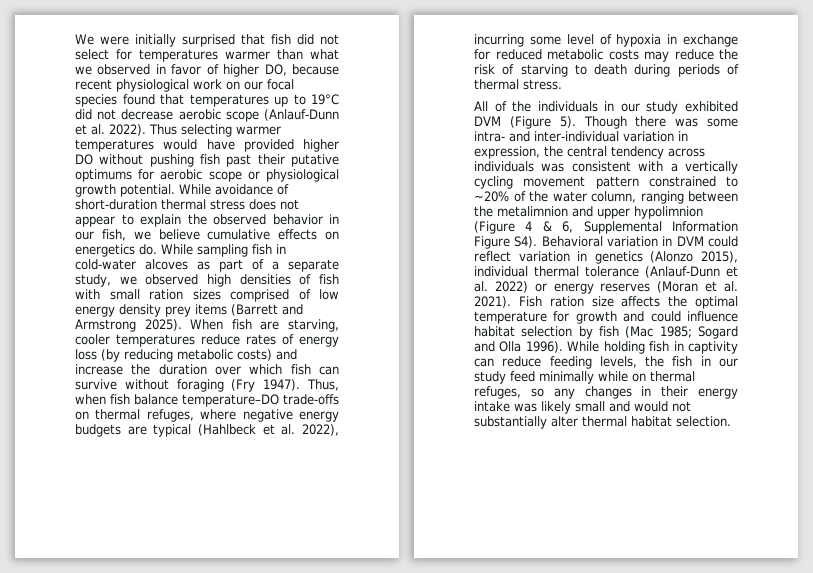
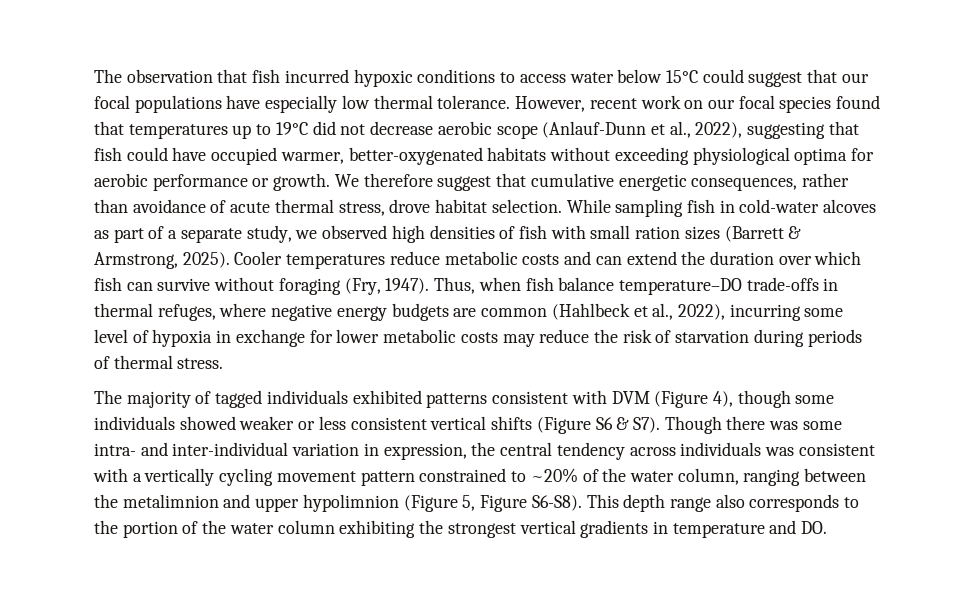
- We were initially surprised that fish did not select for temperatures warmer than what we observed in favor of higher DO, because recent physiological work on our focal species found that temperatures up to 19°C did not decrease aerobic scope (Anlauf-Dunn et al. 2022). Thus selecting warmer temperatures would have provided higher DO without pushing fish past their putative optimums for aerobic scope or physiological growth potential. While avoidance of short-duration thermal stress does not appear to explain the observed behavior in our fish, we believe cumulative effects on energetics do.
+ The observation that fish incurred hypoxic conditions to access water below 15°C could suggest that our focal populations have especially low thermal tolerance. However, recent work on our focal species found that temperatures up to 19°C did not decrease aerobic scope (Anlauf-Dunn et al., 2022), suggesting that fish could have occupied warmer, better-oxygenated habitats without exceeding physiological optima for aerobic performance or growth. We therefore suggest that cumulative energetic consequences, rather than avoidance of acute thermal stress, drove habitat selection.
- While sampling fish in cold-water alcoves as part of a separate study, we observed high densities of fish with small ration sizes comprised of low energy density prey items (Barrett and Armstrong 2025). When fish are starving, cooler temperatures reduce rates of energy loss (by reducing metabolic costs) and increase the duration over which fish can survive without foraging (Fry 1947).
+ While sampling fish in cold-water alcoves as part of a separate study, we observed high densities of fish with small ration sizes (Barrett & Armstrong, 2025). Cooler temperatures reduce metabolic costs and can extend the duration over which fish can survive without foraging (Fry, 1947).
- Thus, when fish balance temperature–DO trade-offs on thermal refuges, where negative energy budgets are typical (Hahlbeck et al. 2022), incurring some level of hypoxia in exchange for reduced metabolic costs may reduce the risk of starving to death during periods of thermal stress.
+ Thus, when fish balance temperature–DO trade-offs in thermal refuges, where negative energy budgets are common (Hahlbeck et al., 2022), incurring some level of hypoxia in exchange for lower metabolic costs may reduce the risk of starvation during periods of thermal stress.
- All of the individuals in our study exhibited DVM (Figure 5). Though there was some intra- and inter-individual variation in expression, the central tendency across individuals was consistent with a vertically cycling movement pattern constrained to ~20% of the water column, ranging between the metalimnion and upper hypolimnion (Figure 4 & 6, Supplemental Information Figure S4). Behavioral variation in DVM could reflect variation in genetics (Alonzo 2015), individual thermal tolerance (Anlauf-Dunn et al. 2022) or energy reserves (Moran et al. 2021). Fish ration size affects the optimal temperature for growth and could influence habitat selection by fish (Mac 1985; Sogard and Olla 1996). While holding fish in captivity can reduce feeding levels, the fish in our study feed minimally while on thermal refuges, so any changes in their energy intake was likely small and would not substantially alter thermal habitat selection.
+ The majority of tagged individuals exhibited patterns consistent with DVM (Figure 4), though some individuals showed weaker or less consistent vertical shifts (Figure S6 & S7). Though there was some intra- and inter-individual variation in expression, the central tendency across individuals was consistent with a vertically cycling movement pattern constrained to ~20% of the water column, ranging between the metalimnion and upper hypolimnion (Figure 5, Figure S6-S8). This depth range also corresponds to the portion of the water column exhibiting the strongest vertical gradients in temperature and DO.

